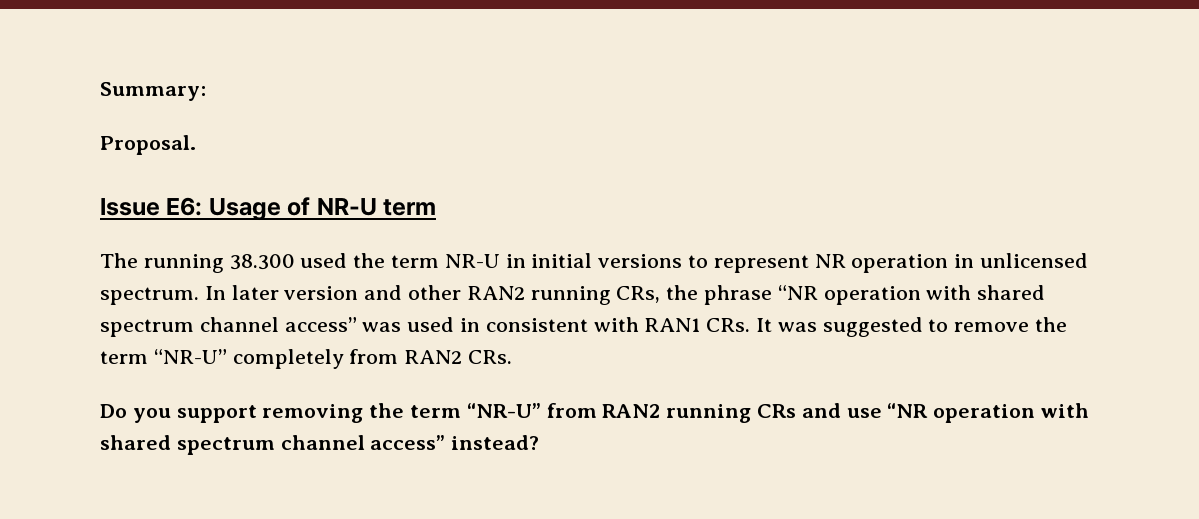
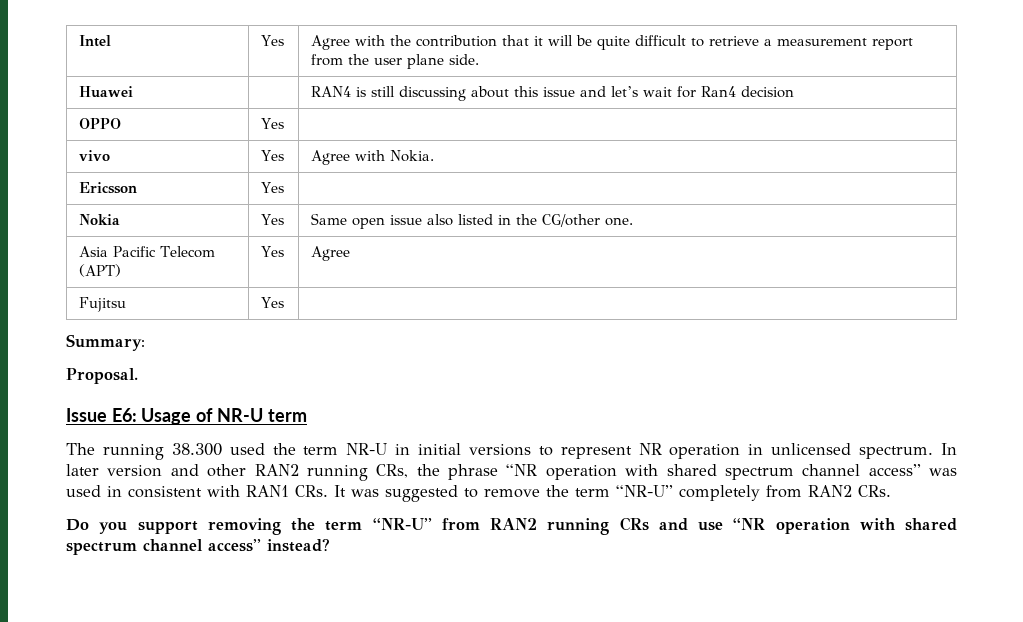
+ Intel | Yes | Agree with the contribution that it will be quite difficult to retrieve a measurement report from the user plane side.
+ Huawei | | RAN4 is still discussing about this issue and let’s wait for Ran4 decision
+ OPPO | Yes |
+ vivo | Yes | Agree with Nokia.
+ Ericsson | Yes |
+ Nokia | Yes | Same open issue also listed in the CG/other one.
+ Asia Pacific Telecom (APT) | Yes | Agree
+ Fujitsu | Yes |

